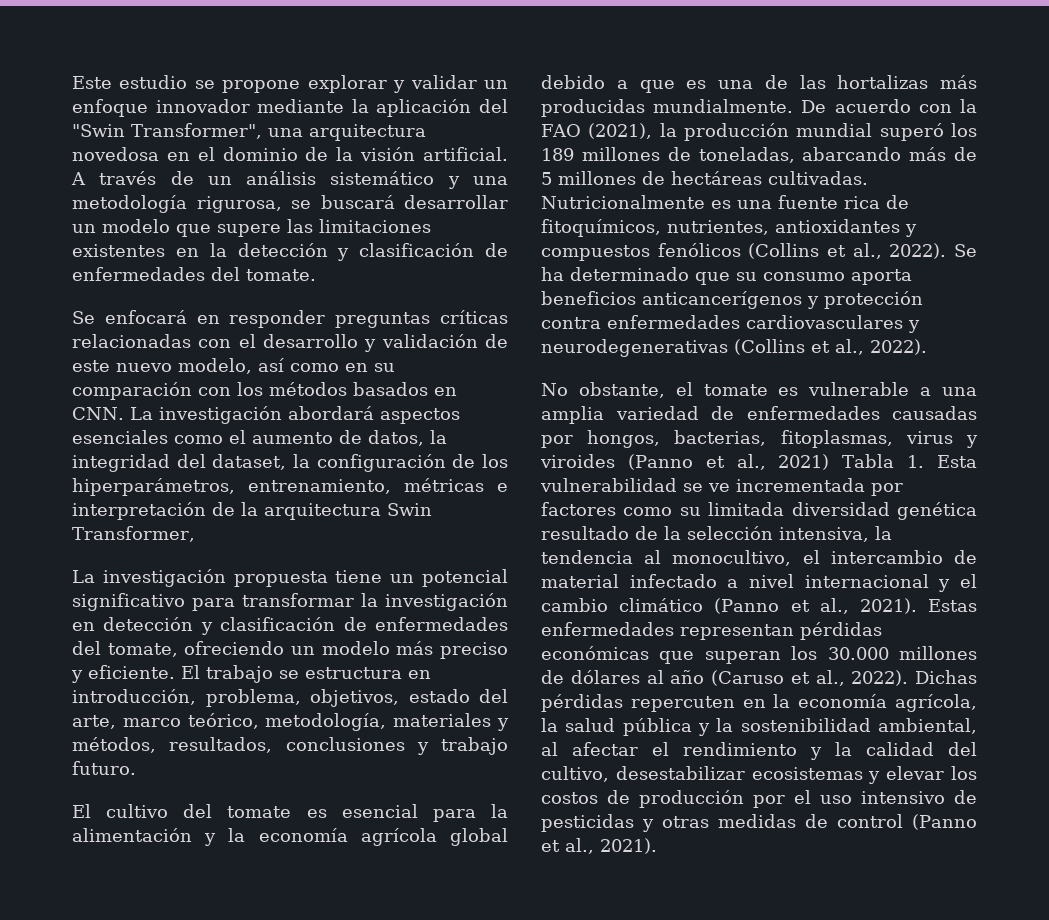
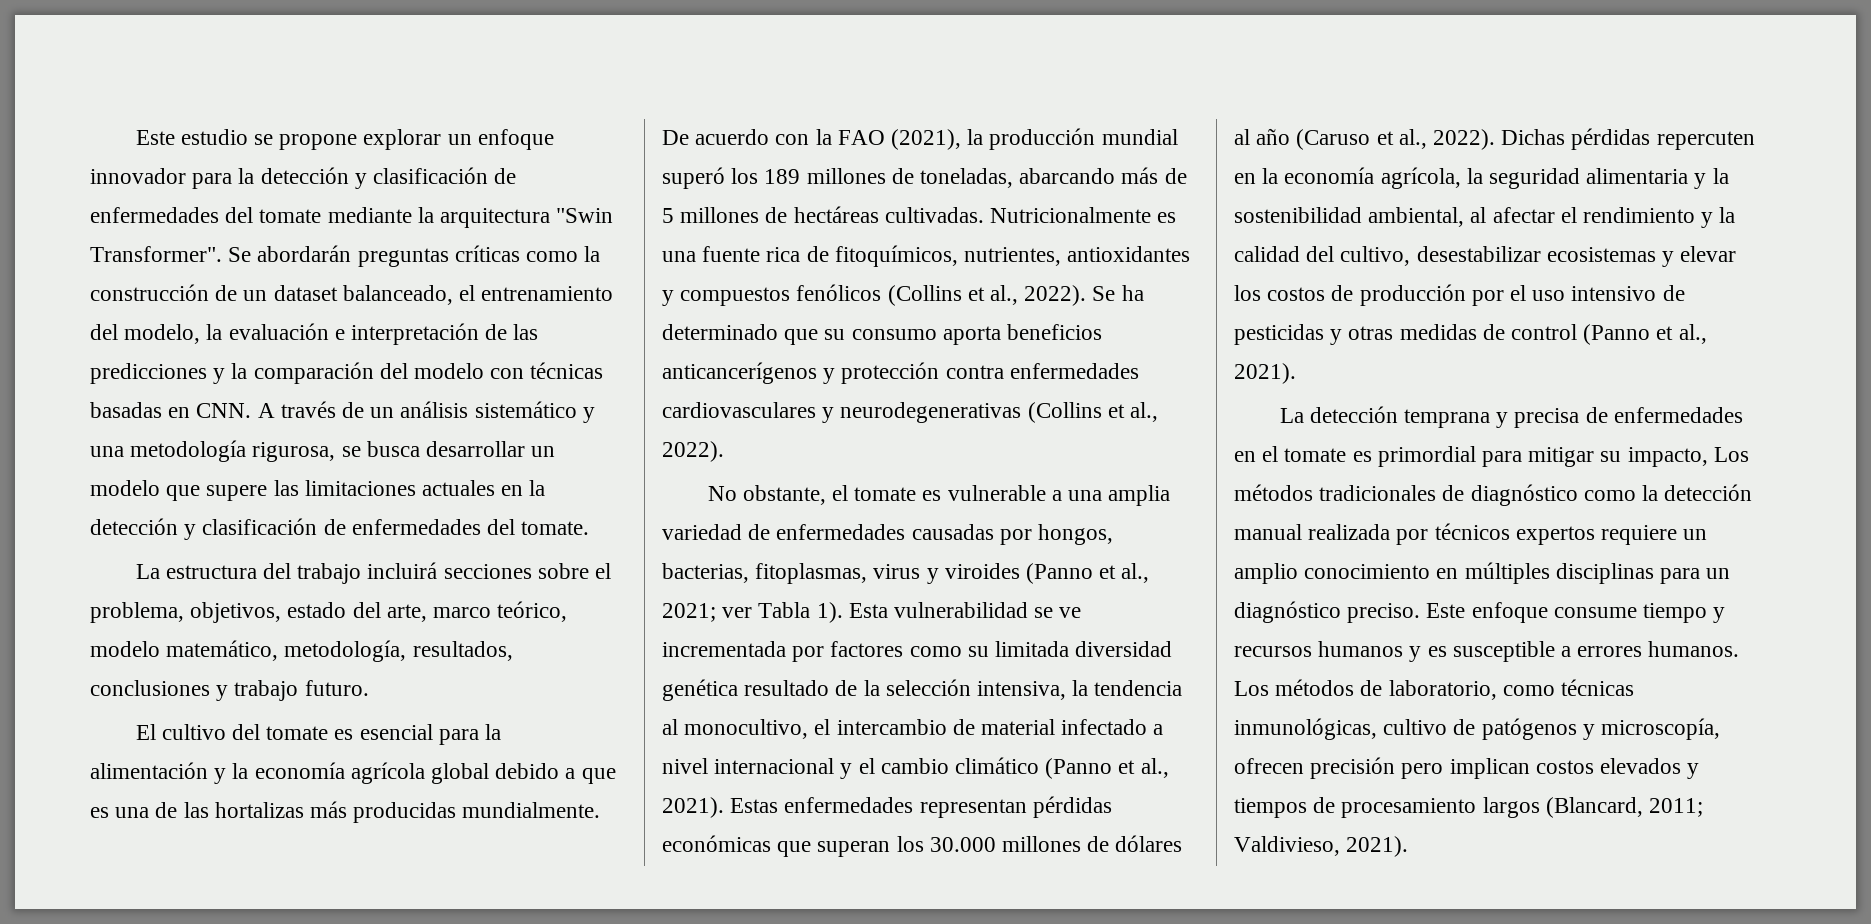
- Este estudio se propone explorar y validar un enfoque innovador mediante la aplicación del "Swin Transformer", una arquitectura novedosa en el dominio de la visión artificial. A través de un análisis sistemático y una metodología rigurosa, se buscará desarrollar un modelo que supere las limitaciones existentes en la detección y clasificación de enfermedades del tomate.
+ Este estudio se propone explorar un enfoque innovador para la detección y clasificación de enfermedades del tomate mediante la arquitectura "Swin Transformer". Se abordarán preguntas críticas como la construcción de un dataset balanceado, el entrenamiento del modelo, la evaluación e interpretación de las predicciones y la comparación del modelo con técnicas basadas en CNN. A través de un análisis sistemático y una metodología rigurosa, se busca desarrollar un modelo que supere las limitaciones actuales en la detección y clasificación de enfermedades del tomate.
- Se enfocará en responder preguntas críticas relacionadas con el desarrollo y validación de este nuevo modelo, así como en su comparación con los métodos basados en CNN. La investigación abordará aspectos esenciales como el aumento de datos, la integridad del dataset, la configuración de los hiperparámetros, entrenamiento, métricas e interpretación de la arquitectura Swin Transformer,
- La investigación propuesta tiene un potencial significativo para transformar la investigación en detección y clasificación de enfermedades del tomate, ofreciendo un modelo más preciso y eficiente. El trabajo se estructura en introducción, problema, objetivos, estado del arte, marco teórico, metodología, materiales y métodos, resultados, conclusiones y trabajo futuro.
+ La estructura del trabajo incluirá secciones sobre el problema, objetivos, estado del arte, marco teórico, modelo matemático, metodología, resultados, conclusiones y trabajo futuro.
- No obstante, el tomate es vulnerable a una amplia variedad de enfermedades causadas por hongos, bacterias, fitoplasmas, virus y viroides (Panno et al., 2021) Tabla 1. Esta vulnerabilidad se ve incrementada por factores como su limitada diversidad genética resultado de la selección intensiva, la tendencia al monocultivo, el intercambio de material infectado a nivel internacional y el cambio climático (Panno et al., 2021).
+ No obstante, el tomate es vulnerable a una amplia variedad de enfermedades causadas por hongos, bacterias, fitoplasmas, virus y viroides (Panno et al., 2021; ver Tabla 1). Esta vulnerabilidad se ve incrementada por factores como su limitada diversidad genética resultado de la selección intensiva, la tendencia al monocultivo, el intercambio de material infectado a nivel internacional y el cambio climático (Panno et al., 2021).
- Dichas pérdidas repercuten en la economía agrícola, la salud pública y la sostenibilidad ambiental, al afectar el rendimiento y la calidad del cultivo, desestabilizar ecosistemas y elevar los costos de producción por el uso intensivo de pesticidas y otras medidas de control (Panno et al., 2021).
+ Dichas pérdidas repercuten en la economía agrícola, la seguridad alimentaria y la sostenibilidad ambiental, al afectar el rendimiento y la calidad del cultivo, desestabilizar ecosistemas y elevar los costos de producción por el uso intensivo de pesticidas y otras medidas de control (Panno et al., 2021).
+ La detección temprana y precisa de enfermedades en el tomate es primordial para mitigar su impacto, Los métodos tradicionales de diagnóstico como la detección manual realizada por técnicos expertos requiere un amplio conocimiento en múltiples disciplinas para un diagnóstico preciso. Este enfoque consume tiempo y recursos humanos y es susceptible a errores humanos. Los métodos de laboratorio, como técnicas inmunológicas, cultivo de patógenos y microscopía, ofrecen precisión pero implican costos elevados y tiempos de procesamiento largos (Blancard, 2011; Valdivieso, 2021).

